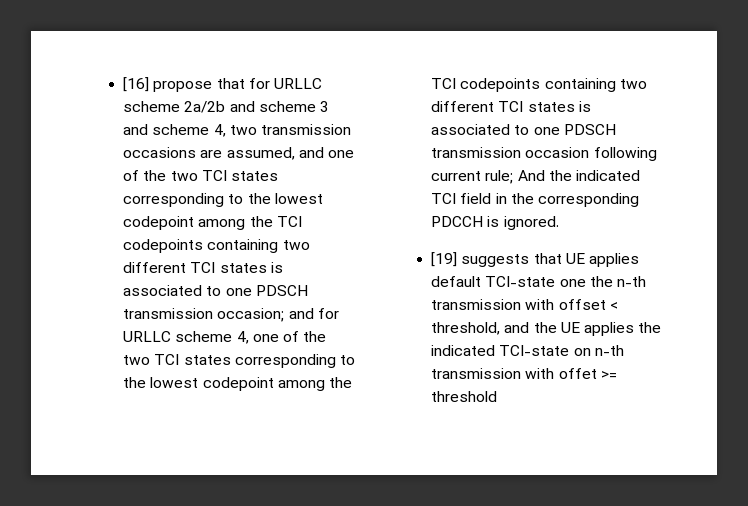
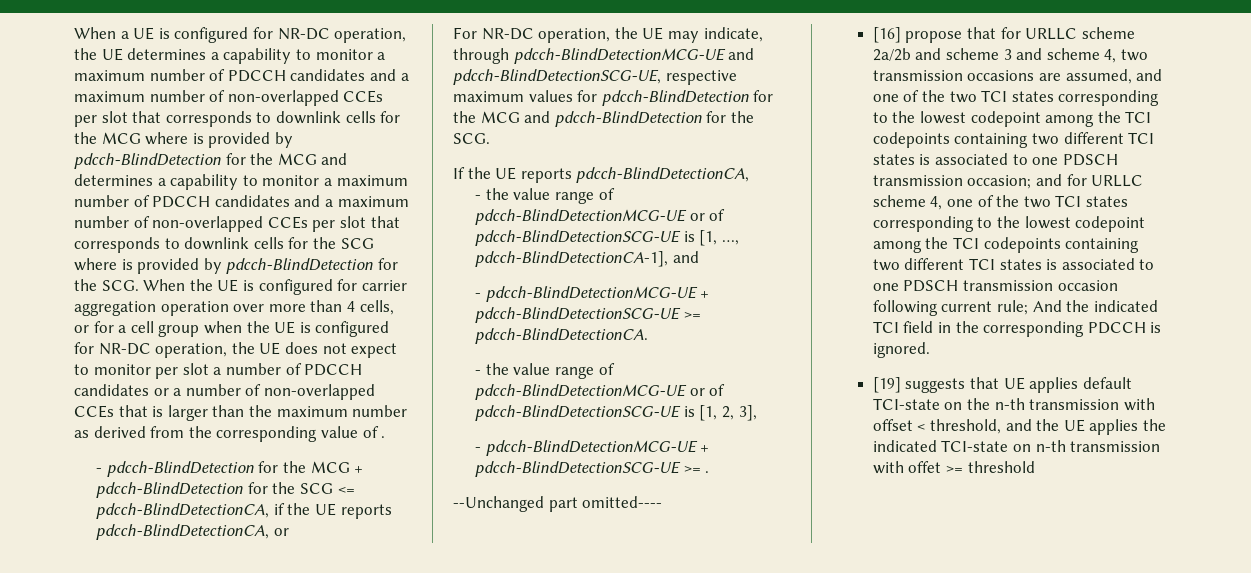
+ When a UE is configured for NR-DC operation, the UE determines a capability to monitor a maximum number of PDCCH candidates and a maximum number of non-overlapped CCEs per slot that corresponds to downlink cells for the MCG where is provided by pdcch-BlindDetection for the MCG and determines a capability to monitor a maximum number of PDCCH candidates and a maximum number of non-overlapped CCEs per slot that corresponds to downlink cells for the SCG where is provided by pdcch-BlindDetection for the SCG. When the UE is configured for carrier aggregation operation over more than 4 cells, or for a cell group when the UE is configured for NR-DC operation, the UE does not expect to monitor per slot a number of PDCCH candidates or a number of non-overlapped CCEs that is larger than the maximum number as derived from the corresponding value of .
+ - pdcch-BlindDetection for the MCG + pdcch-BlindDetection for the SCG <= pdcch-BlindDetectionCA, if the UE reports pdcch-BlindDetectionCA, or
+ For NR-DC operation, the UE may indicate, through pdcch-BlindDetectionMCG-UE and pdcch-BlindDetectionSCG-UE, respective maximum values for pdcch-BlindDetection for the MCG and pdcch-BlindDetection for the SCG.
+ If the UE reports pdcch-BlindDetectionCA,
+ - the value range of pdcch-BlindDetectionMCG-UE or of pdcch-BlindDetectionSCG-UE is [1, …, pdcch-BlindDetectionCA-1], and
+ - pdcch-BlindDetectionMCG-UE + pdcch-BlindDetectionSCG-UE >= pdcch-BlindDetectionCA.
+ - the value range of pdcch-BlindDetectionMCG-UE or of pdcch-BlindDetectionSCG-UE is [1, 2, 3],
+ - pdcch-BlindDetectionMCG-UE + pdcch-BlindDetectionSCG-UE >= .
+ --Unchanged part omitted----
- [19] suggests that UE applies default TCI-state one the n-th transmission with offset < threshold, and the UE applies the indicated TCI-state on n-th transmission with offet >= threshold
+ [19] suggests that UE applies default TCI-state on the n-th transmission with offset < threshold, and the UE applies the indicated TCI-state on n-th transmission with offet >= threshold

